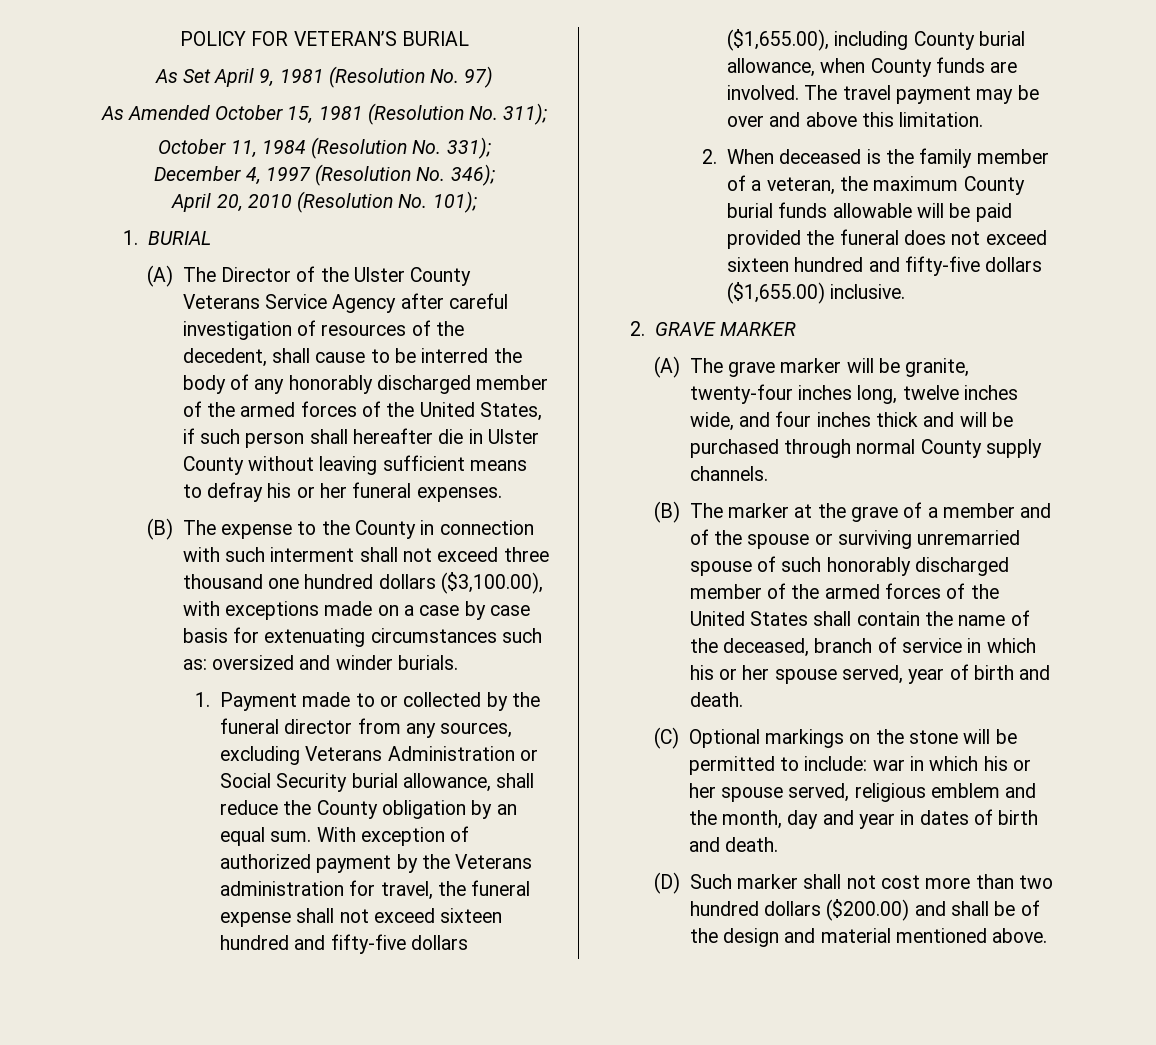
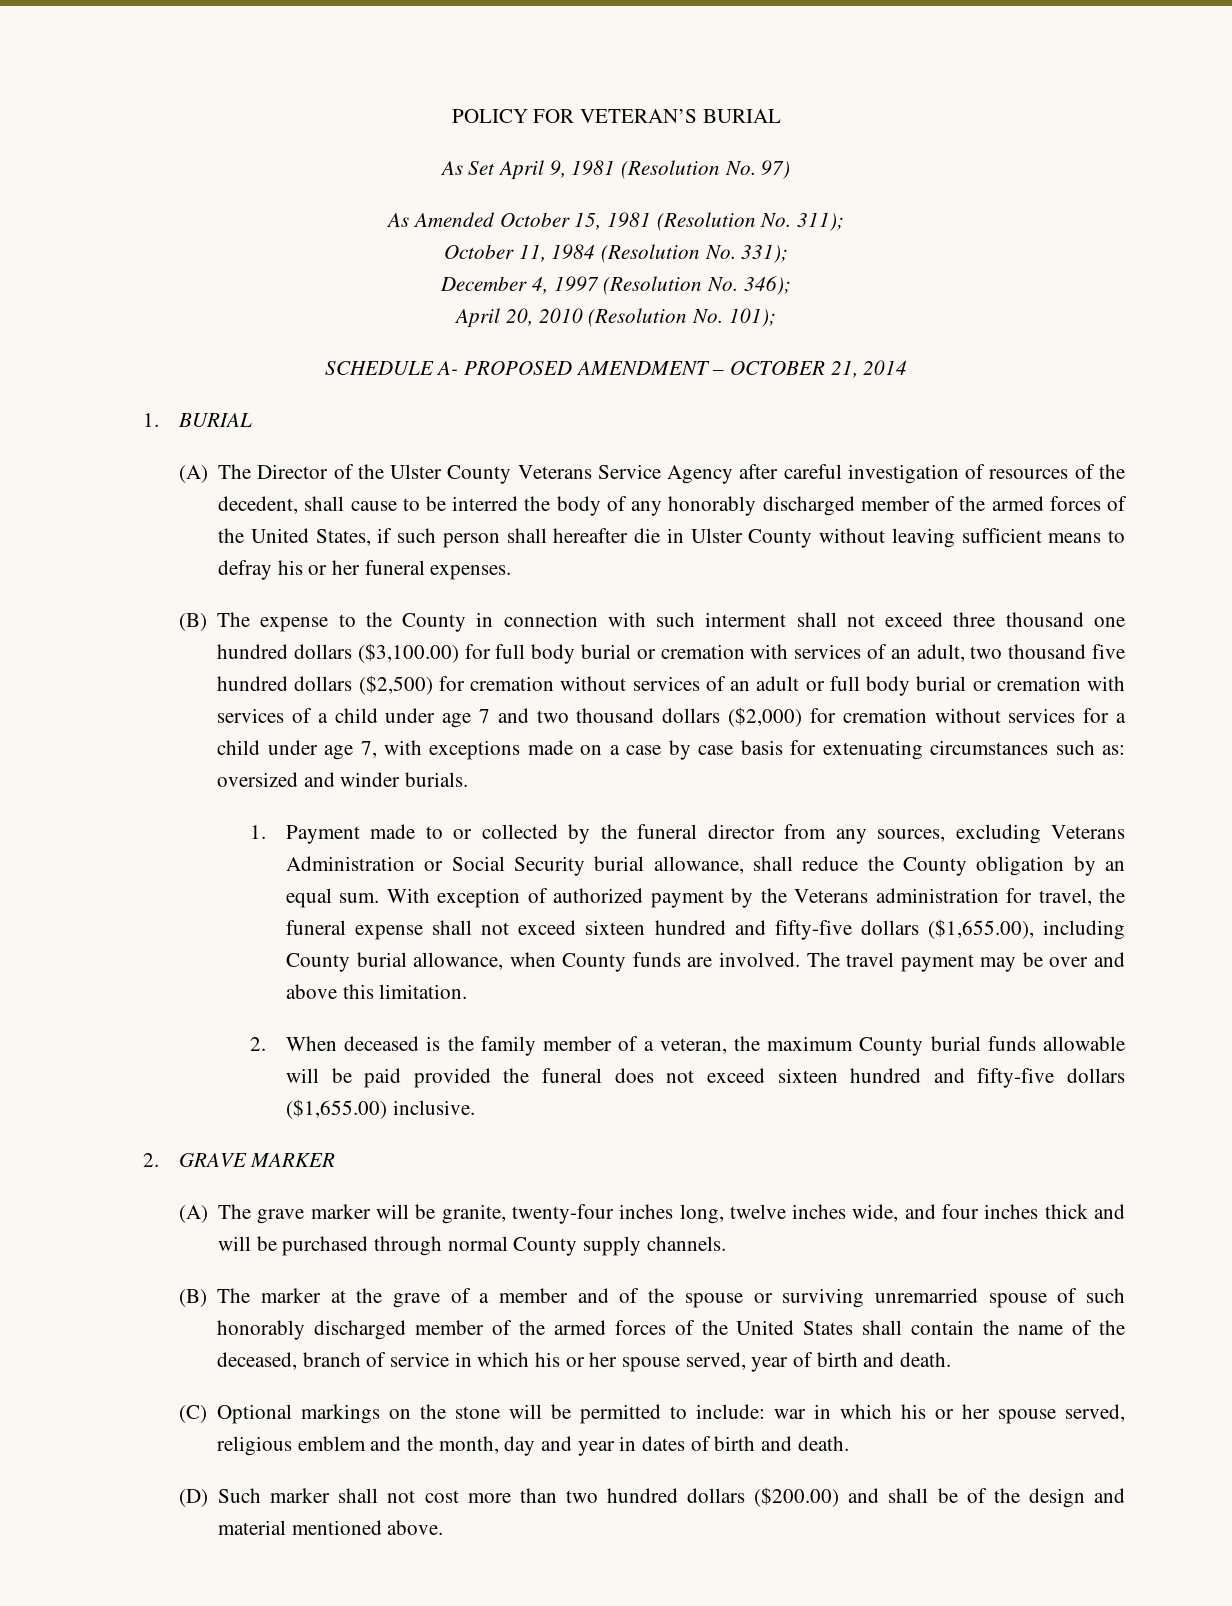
+ SCHEDULE A- PROPOSED AMENDMENT – OCTOBER 21, 2014
- (B) The expense to the County in connection with such interment shall not exceed three thousand one hundred dollars ($3,100.00), with exceptions made on a case by case basis for extenuating circumstances such as: oversized and winder burials.
+ (B) The expense to the County in connection with such interment shall not exceed three thousand one hundred dollars ($3,100.00) for full body burial or cremation with services of an adult, two thousand five hundred dollars ($2,500) for cremation without services of an adult or full body burial or cremation with services of a child under age 7 and two thousand dollars ($2,000) for cremation without services for a child under age 7, with exceptions made on a case by case basis for extenuating circumstances such as: oversized and winder burials.

